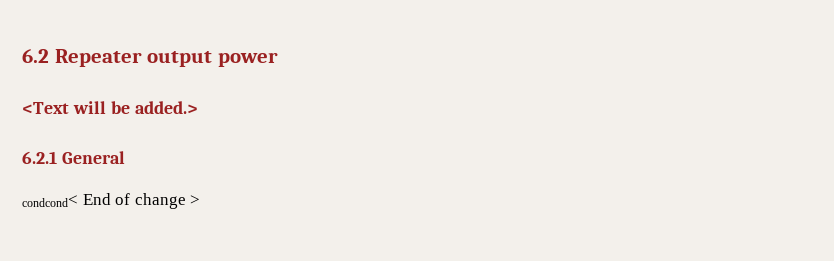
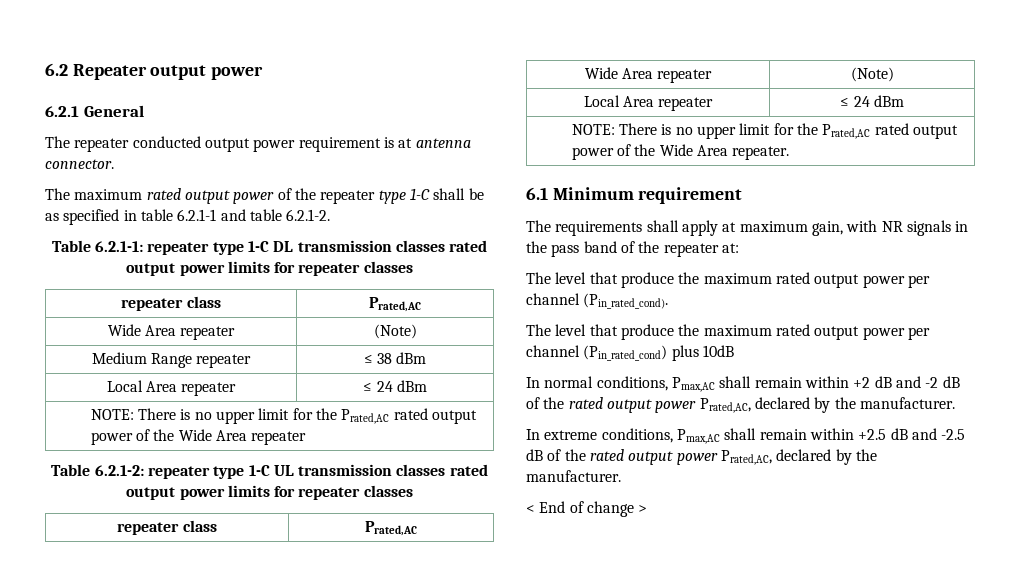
- <Text will be added.>
  6.2.1 General
- condcond< End of change >
+ The repeater conducted output power requirement is at antenna connector.
+ The maximum rated output power of the repeater type 1-C shall be as specified in table 6.2.1-1 and table 6.2.1-2.
+ Table 6.2.1-1: repeater type 1-C DL transmission classes rated output power limits for repeater classes
+ repeater class | Prated,AC
+ Wide Area repeater | (Note)
+ Medium Range repeater | ≤ 38 dBm
+ Local Area repeater | ≤ 24 dBm
+ NOTE: There is no upper limit for the Prated,AC rated output power of the Wide Area repeater
+ Table 6.2.1-2: repeater type 1-C UL transmission classes rated output power limits for repeater classes
+ repeater class | Prated,AC
+ Wide Area repeater | (Note)
+ Local Area repeater | ≤ 24 dBm
+ NOTE: There is no upper limit for the Prated,AC rated output power of the Wide Area repeater.
+ 6.1 Minimum requirement
+ The requirements shall apply at maximum gain, with NR signals in the pass band of the repeater at:
+ The level that produce the maximum rated output power per channel (Pin_rated_cond).
+ The level that produce the maximum rated output power per channel (Pin_rated_cond) plus 10dB
+ In normal conditions, Pmax,AC shall remain within +2 dB and -2 dB of the rated output power Prated,AC, declared by the manufacturer.
+ In extreme conditions, Pmax,AC shall remain within +2.5 dB and -2.5 dB of the rated output power Prated,AC, declared by the manufacturer.
+ < End of change >

